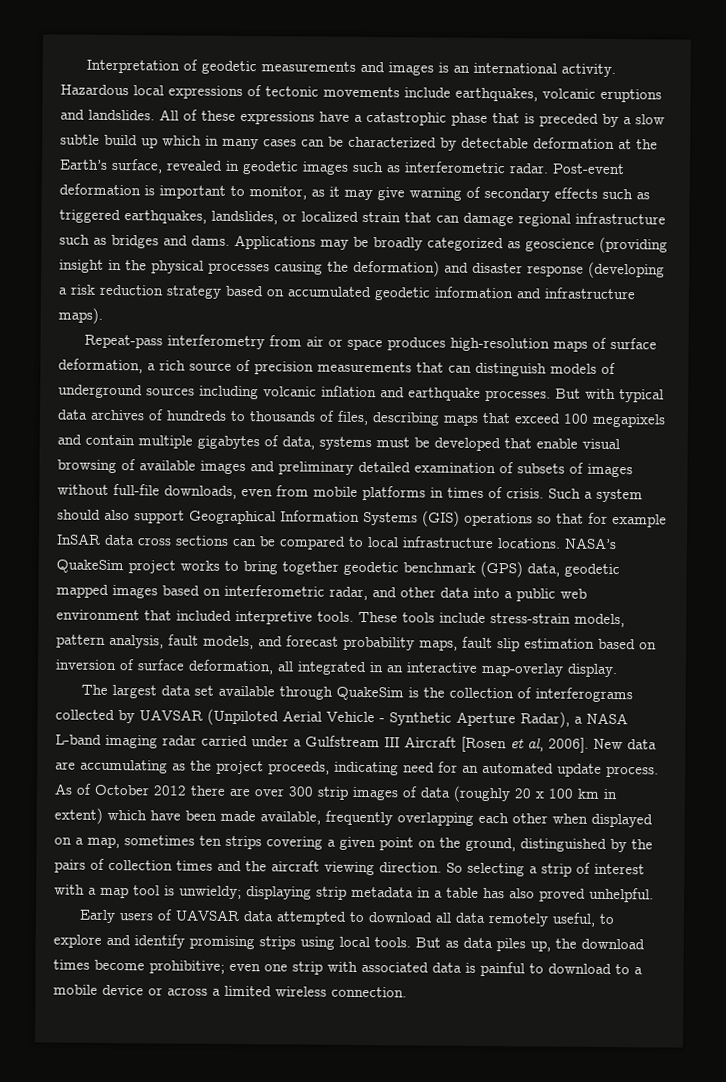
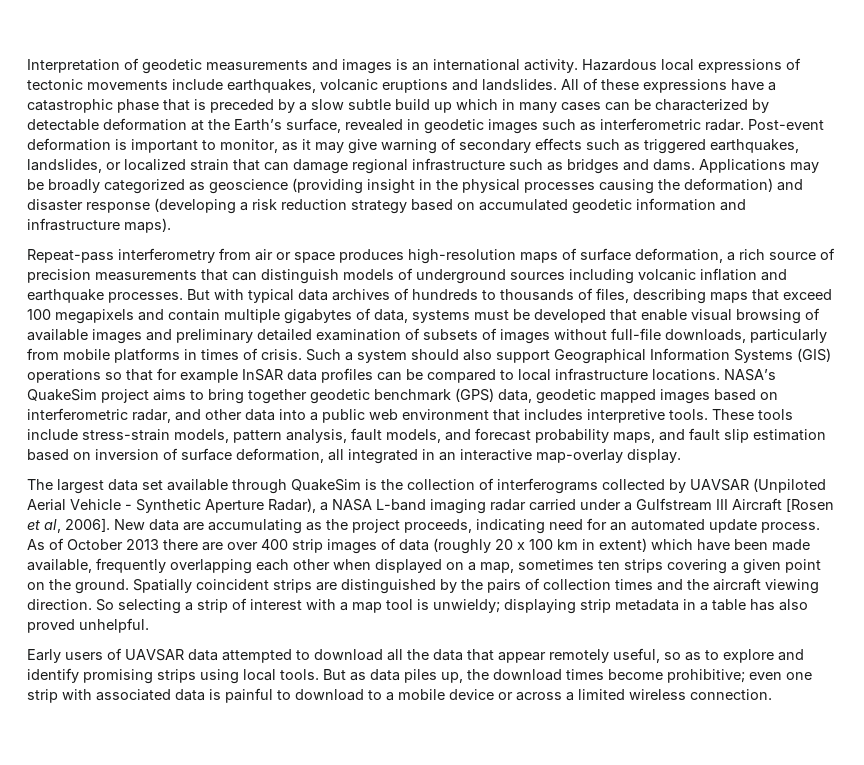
- But with typical data archives of hundreds to thousands of files, describing maps that exceed 100 megapixels and contain multiple gigabytes of data, systems must be developed that enable visual browsing of available images and preliminary detailed examination of subsets of images without full-file downloads, even from mobile platforms in times of crisis.
+ But with typical data archives of hundreds to thousands of files, describing maps that exceed 100 megapixels and contain multiple gigabytes of data, systems must be developed that enable visual browsing of available images and preliminary detailed examination of subsets of images without full-file downloads, particularly from mobile platforms in times of crisis.
- Such a system should also support Geographical Information Systems (GIS) operations so that for example InSAR data cross sections can be compared to local infrastructure locations.
+ Such a system should also support Geographical Information Systems (GIS) operations so that for example InSAR data profiles can be compared to local infrastructure locations.
- NASA’s QuakeSim project works to bring together geodetic benchmark (GPS) data, geodetic mapped images based on interferometric radar, and other data into a public web environment that included interpretive tools.
+ NASA’s QuakeSim project aims to bring together geodetic benchmark (GPS) data, geodetic mapped images based on interferometric radar, and other data into a public web environment that includes interpretive tools.
- These tools include stress-strain models, pattern analysis, fault models, and forecast probability maps, fault slip estimation based on inversion of surface deformation, all integrated in an interactive map-overlay display.
+ These tools include stress-strain models, pattern analysis, fault models, and forecast probability maps, and fault slip estimation based on inversion of surface deformation, all integrated in an interactive map-overlay display.
- As of October 2012 there are over 300 strip images of data (roughly 20 x 100 km in extent) which have been made available, frequently overlapping each other when displayed on a map, sometimes ten strips covering a given point on the ground, distinguished by the pairs of collection times and the aircraft viewing direction.
+ As of October 2013 there are over 400 strip images of data (roughly 20 x 100 km in extent) which have been made available, frequently overlapping each other when displayed on a map, sometimes ten strips covering a given point on the ground. Spatially coincident strips are distinguished by the pairs of collection times and the aircraft viewing direction.
- Early users of UAVSAR data attempted to download all data remotely useful, to explore and identify promising strips using local tools.
+ Early users of UAVSAR data attempted to download all the data that appear remotely useful, so as to explore and identify promising strips using local tools.

